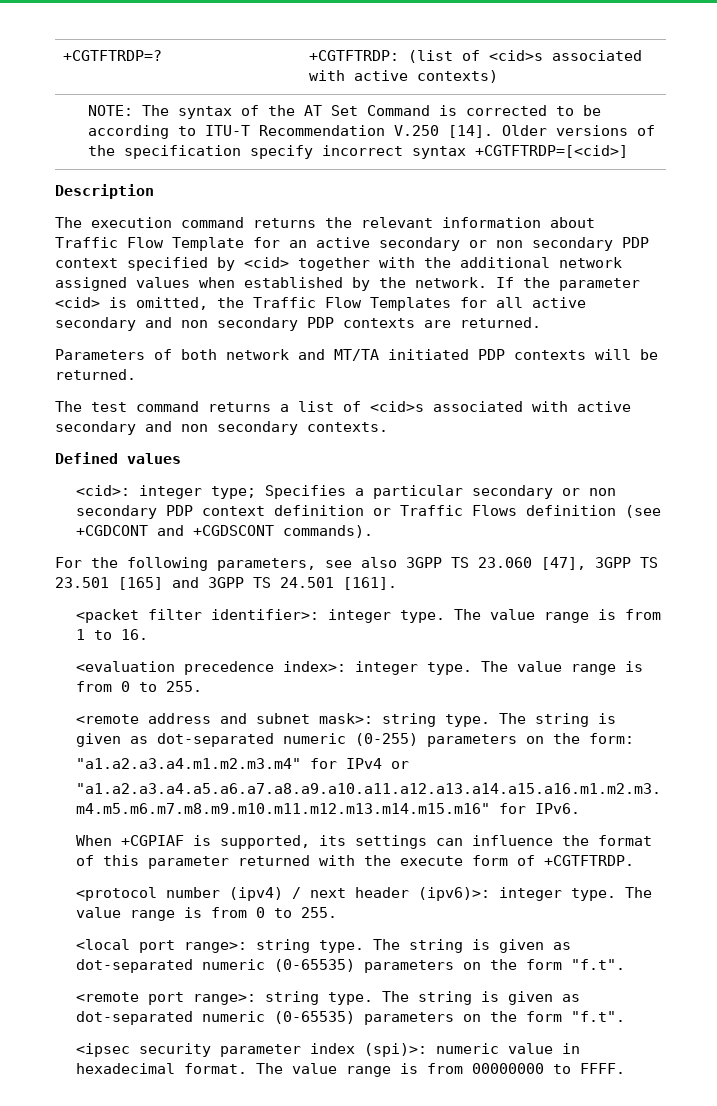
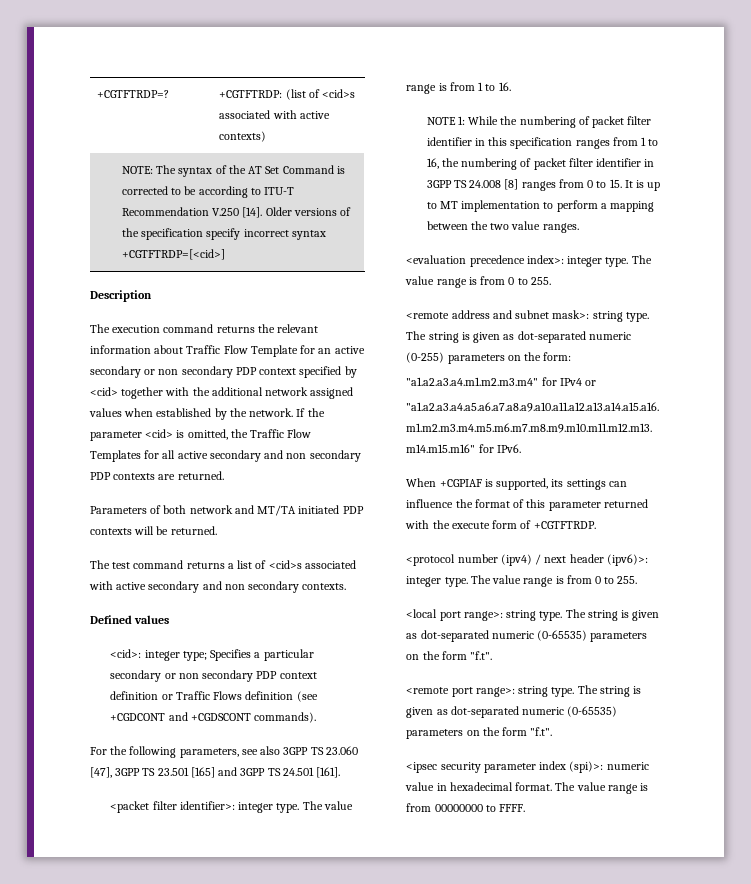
+ NOTE 1: While the numbering of packet filter identifier in this specification ranges from 1 to 16, the numbering of packet filter identifier in 3GPP TS 24.008 [8] ranges from 0 to 15. It is up to MT implementation to perform a mapping between the two value ranges.

